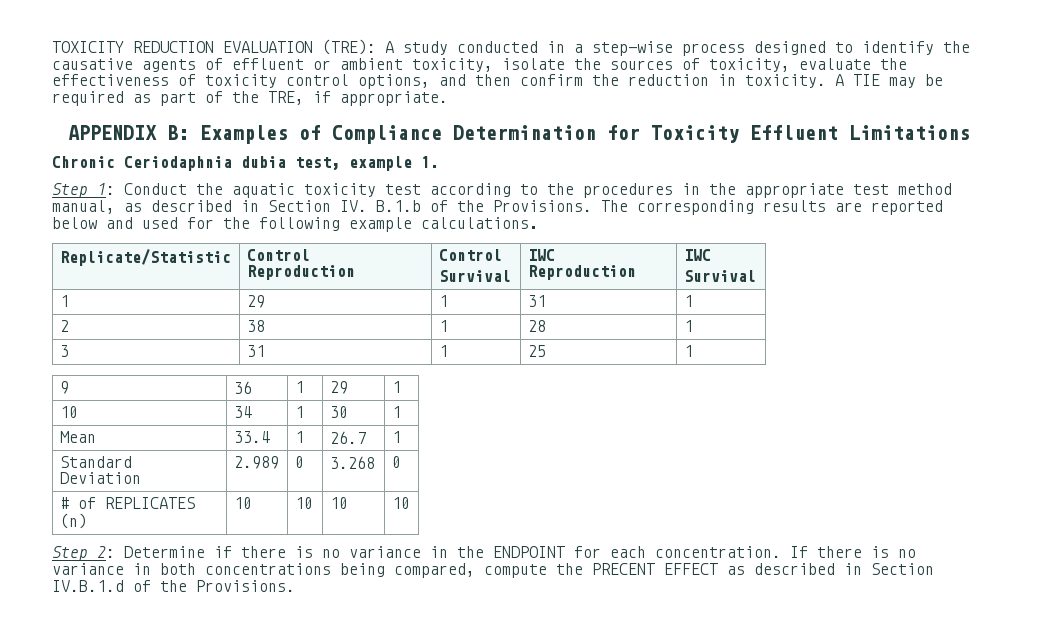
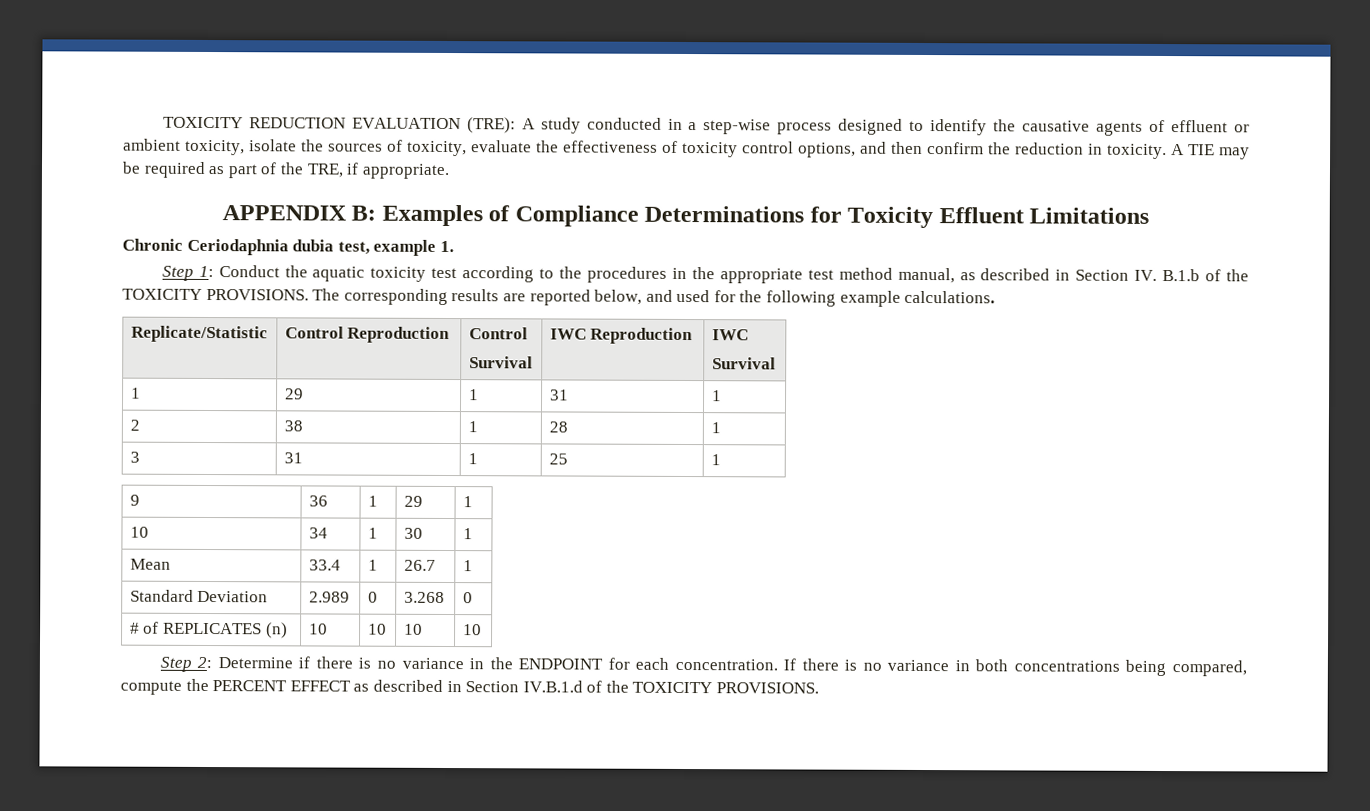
- APPENDIX B: Examples of Compliance Determination for Toxicity Effluent Limitations
+ APPENDIX B: Examples of Compliance Determinations for Toxicity Effluent Limitations
- Step 1: Conduct the aquatic toxicity test according to the procedures in the appropriate test method manual, as described in Section IV. B.1.b of the Provisions.
+ Step 1: Conduct the aquatic toxicity test according to the procedures in the appropriate test method manual, as described in Section IV. B.1.b of the TOXICITY PROVISIONS.
- The corresponding results are reported below and used for the following example calculations.
+ The corresponding results are reported below, and used for the following example calculations.
- If there is no variance in both concentrations being compared, compute the PRECENT EFFECT as described in Section IV.B.1.d of the Provisions.
+ If there is no variance in both concentrations being compared, compute the PERCENT EFFECT as described in Section IV.B.1.d of the TOXICITY PROVISIONS.

